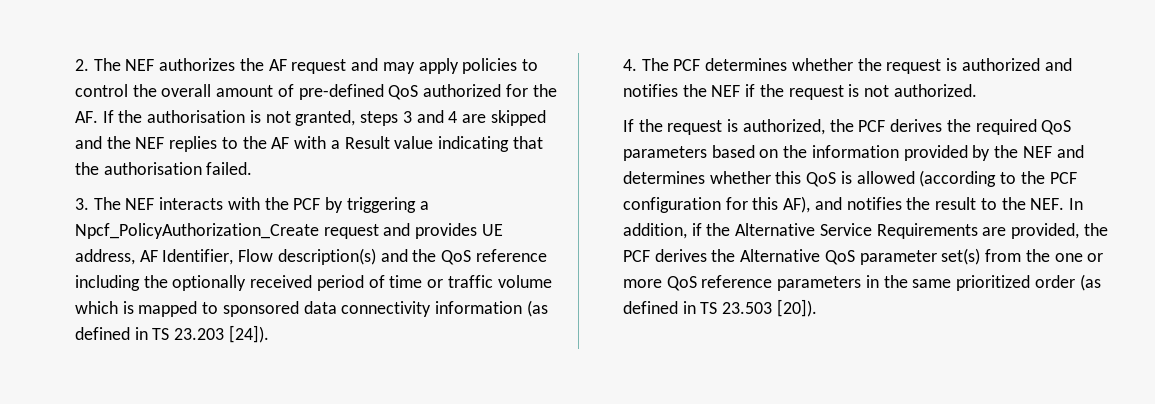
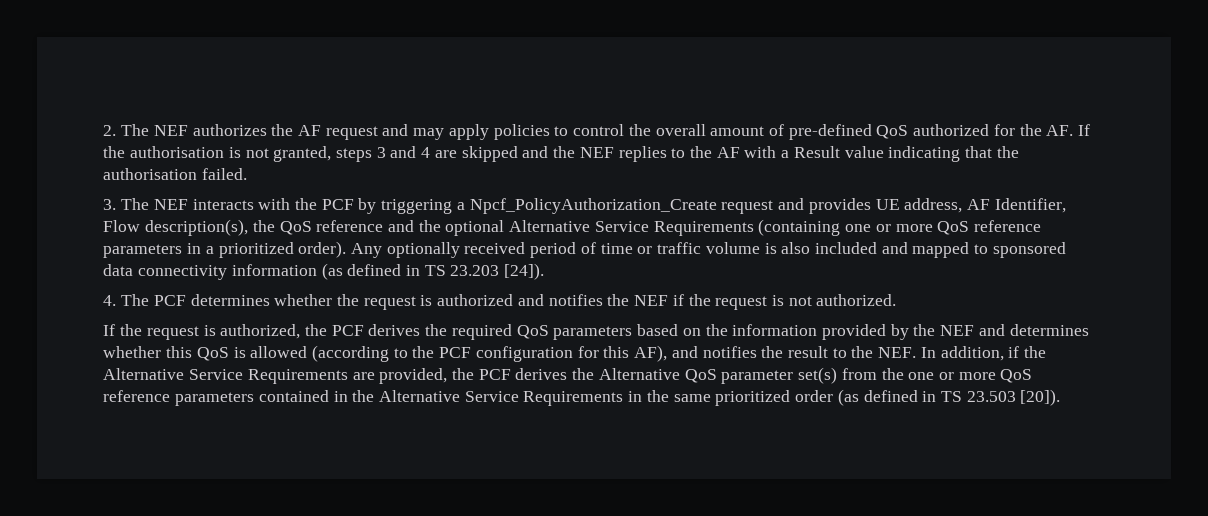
- 3. The NEF interacts with the PCF by triggering a Npcf_PolicyAuthorization_Create request and provides UE address, AF Identifier, Flow description(s) and the QoS reference including the optionally received period of time or traffic volume which is mapped to sponsored data connectivity information (as defined in TS 23.203 [24]).
+ 3. The NEF interacts with the PCF by triggering a Npcf_PolicyAuthorization_Create request and provides UE address, AF Identifier, Flow description(s), the QoS reference and the optional Alternative Service Requirements (containing one or more QoS reference parameters in a prioritized order). Any optionally received period of time or traffic volume is also included and mapped to sponsored data connectivity information (as defined in TS 23.203 [24]).
- If the request is authorized, the PCF derives the required QoS parameters based on the information provided by the NEF and determines whether this QoS is allowed (according to the PCF configuration for this AF), and notifies the result to the NEF. In addition, if the Alternative Service Requirements are provided, the PCF derives the Alternative QoS parameter set(s) from the one or more QoS reference parameters in the same prioritized order (as defined in TS 23.503 [20]).
+ If the request is authorized, the PCF derives the required QoS parameters based on the information provided by the NEF and determines whether this QoS is allowed (according to the PCF configuration for this AF), and notifies the result to the NEF. In addition, if the Alternative Service Requirements are provided, the PCF derives the Alternative QoS parameter set(s) from the one or more QoS reference parameters contained in the Alternative Service Requirements in the same prioritized order (as defined in TS 23.503 [20]).

